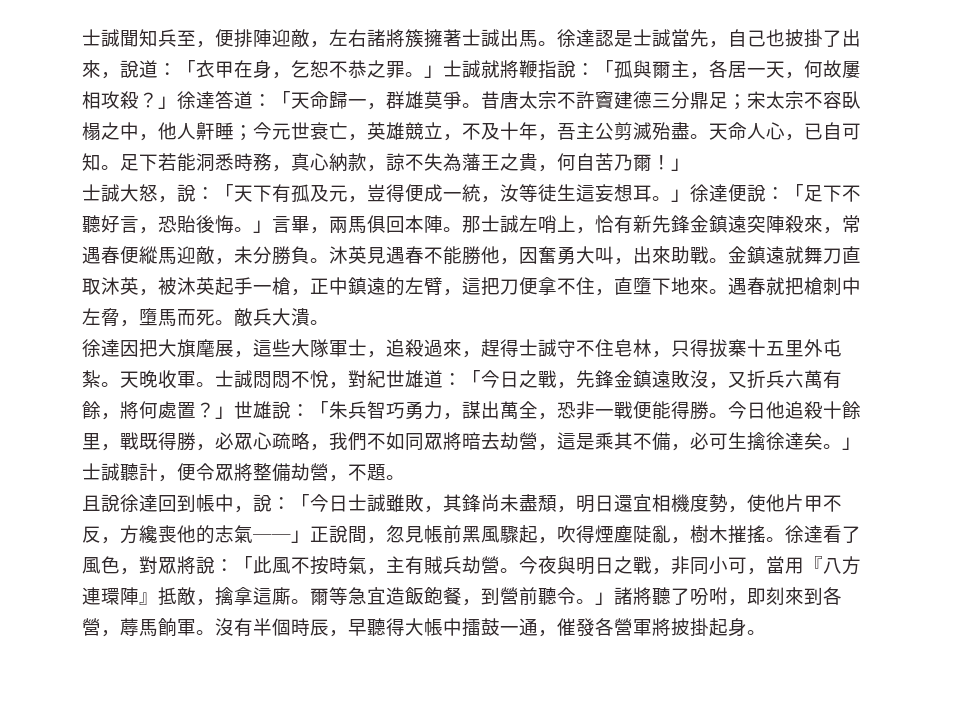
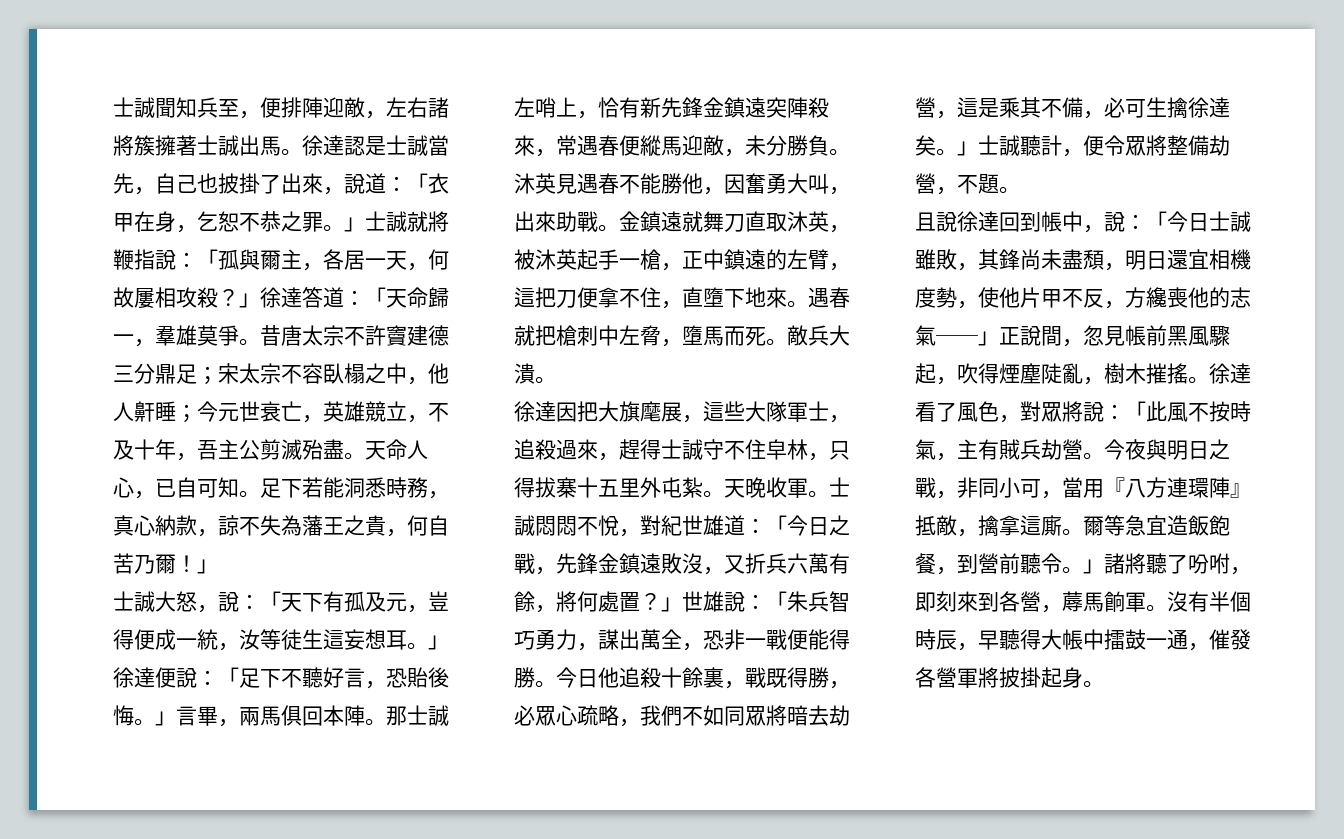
- 徐達認是士誠當先，自己也披掛了出來，說道：「衣甲在身，乞恕不恭之罪。」士誠就將鞭指說：「孤與爾主，各居一天，何故屢相攻殺？」徐達答道：「天命歸一，群雄莫爭。
+ 徐達認是士誠當先，自己也披掛了出來，說道：「衣甲在身，乞恕不恭之罪。」士誠就將鞭指說：「孤與爾主，各居一天，何故屢相攻殺？」徐達答道：「天命歸一，羣雄莫爭。
- 徐達因把大旗麾展，這些大隊軍士，追殺過來，趕得士誠守不住皂林，只得拔寨十五里外屯紮。
+ 徐達因把大旗麾展，這些大隊軍士，追殺過來，趕得士誠守不住皁林，只得拔寨十五里外屯紮。
- 今日他追殺十餘里，戰既得勝，必眾心疏略，我們不如同眾將暗去劫營，這是乘其不備，必可生擒徐達矣。」士誠聽計，便令眾將整備劫營，不題。
+ 今日他追殺十餘裏，戰既得勝，必眾心疏略，我們不如同眾將暗去劫營，這是乘其不備，必可生擒徐達矣。」士誠聽計，便令眾將整備劫營，不題。

